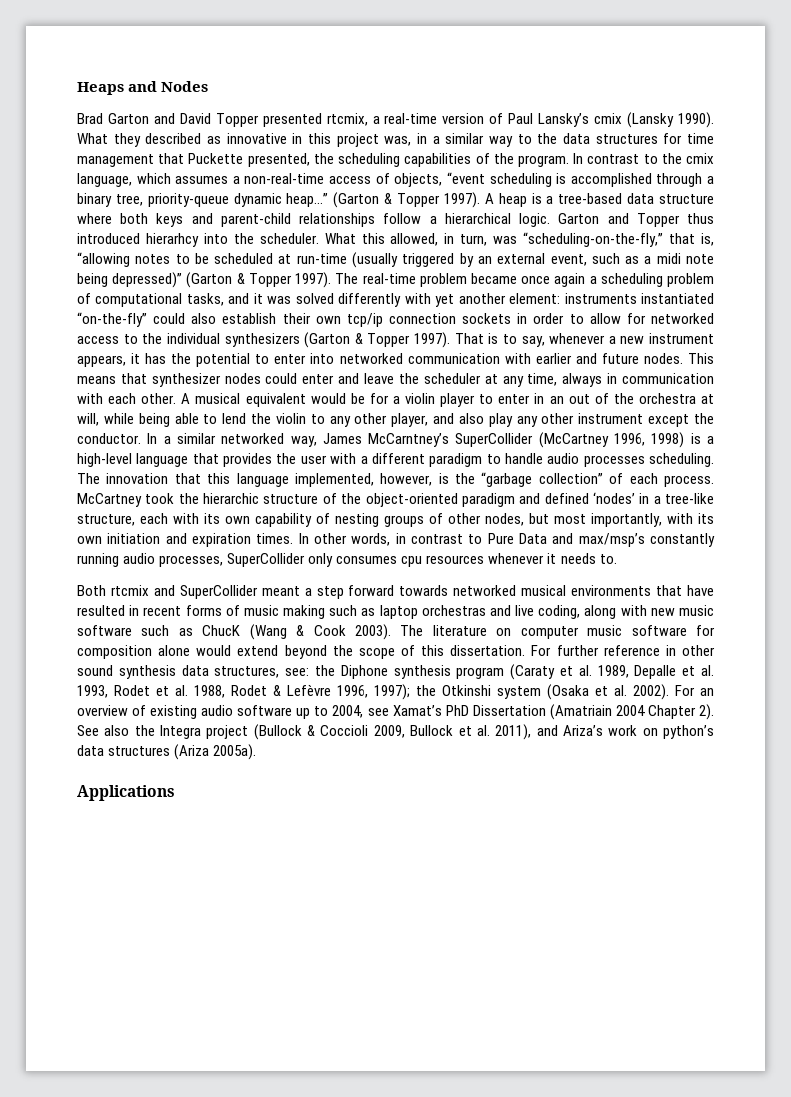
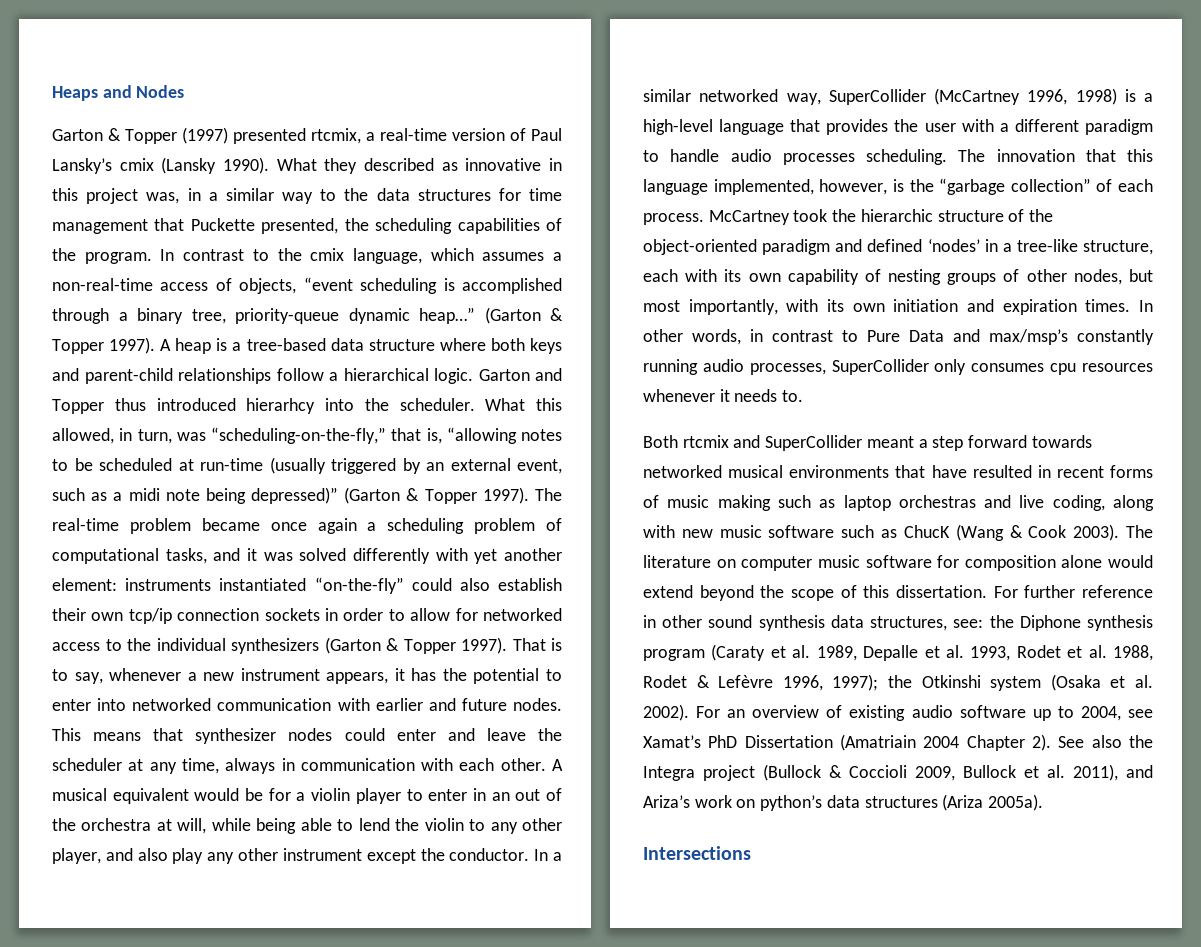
- Brad Garton and David Topper presented rtcmix, a real-time version of Paul Lansky’s cmix (Lansky 1990).
+ Garton & Topper (1997) presented rtcmix, a real-time version of Paul Lansky’s cmix (Lansky 1990).
- In a similar networked way, James McCarntney’s SuperCollider (McCartney 1996, 1998) is a high-level language that provides the user with a different paradigm to handle audio processes scheduling.
+ In a similar networked way, SuperCollider (McCartney 1996, 1998) is a high-level language that provides the user with a different paradigm to handle audio processes scheduling.
- Applications
+ Intersections

